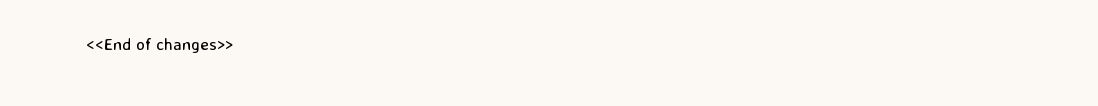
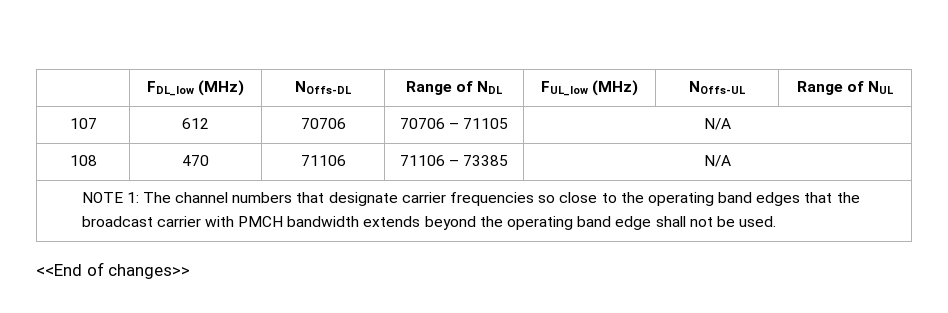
+ | FDL_low (MHz) | NOffs-DL | Range of NDL | FUL_low (MHz) | NOffs-UL | Range of NUL
+ 107 | 612 | 70706 | 70706 – 71105 | N/A
+ 108 | 470 | 71106 | 71106 – 73385 | N/A
+ NOTE 1: The channel numbers that designate carrier frequencies so close to the operating band edges that the broadcast carrier with PMCH bandwidth extends beyond the operating band edge shall not be used.

